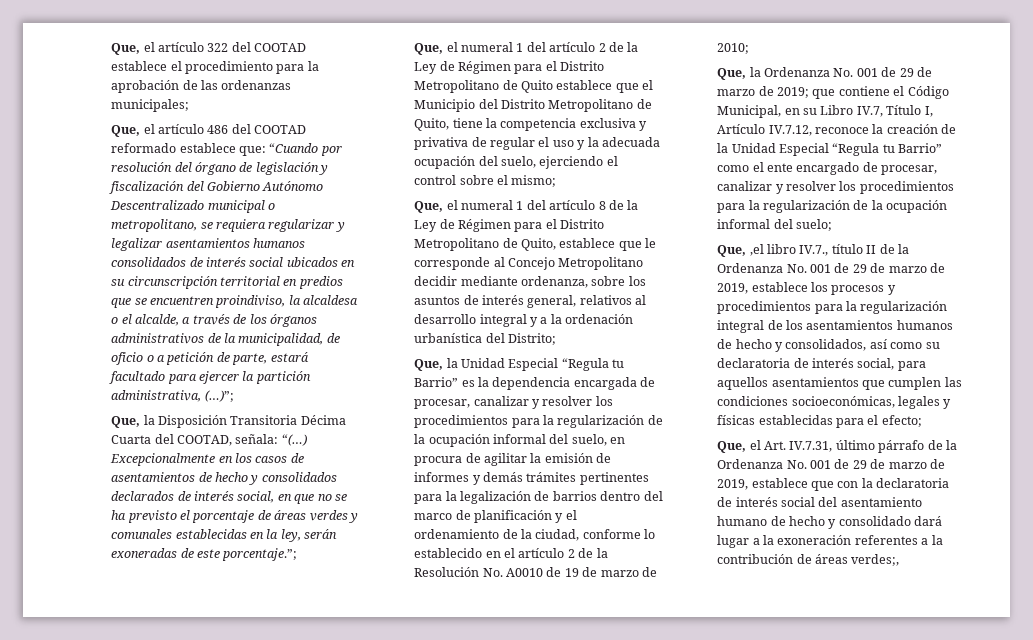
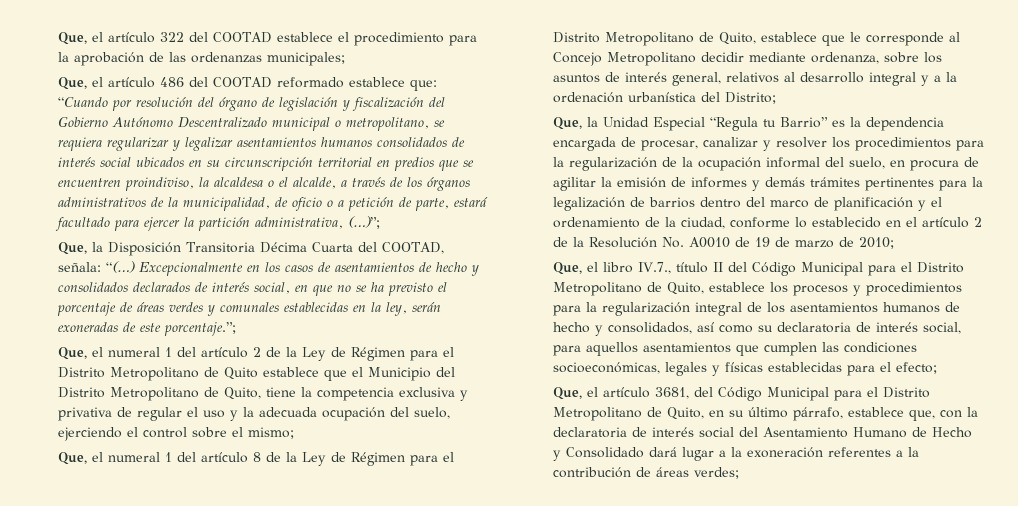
- Que, la Ordenanza No. 001 de 29 de marzo de 2019; que contiene el Código Municipal, en su Libro IV.7, Título I, Artículo IV.7.12, reconoce la creación de la Unidad Especial “Regula tu Barrio” como el ente encargado de procesar, canalizar y resolver los procedimientos para la regularización de la ocupación informal del suelo;
- Que, ,el libro IV.7., título II de la Ordenanza No. 001 de 29 de marzo de 2019, establece los procesos y procedimientos para la regularización integral de los asentamientos humanos de hecho y consolidados, así como su declaratoria de interés social, para aquellos asentamientos que cumplen las condiciones socioeconómicas, legales y físicas establecidas para el efecto;
+ Que, el libro IV.7., título II del Código Municipal para el Distrito Metropolitano de Quito, establece los procesos y procedimientos para la regularización integral de los asentamientos humanos de hecho y consolidados, así como su declaratoria de interés social, para aquellos asentamientos que cumplen las condiciones socioeconómicas, legales y físicas establecidas para el efecto;
- Que, el Art. IV.7.31, último párrafo de la Ordenanza No. 001 de 29 de marzo de 2019, establece que con la declaratoria de interés social del asentamiento humano de hecho y consolidado dará lugar a la exoneración referentes a la contribución de áreas verdes;,
+ Que, el artículo 3681, del Código Municipal para el Distrito Metropolitano de Quito, en su último párrafo, establece que, con la declaratoria de interés social del Asentamiento Humano de Hecho y Consolidado dará lugar a la exoneración referentes a la contribución de áreas verdes;

